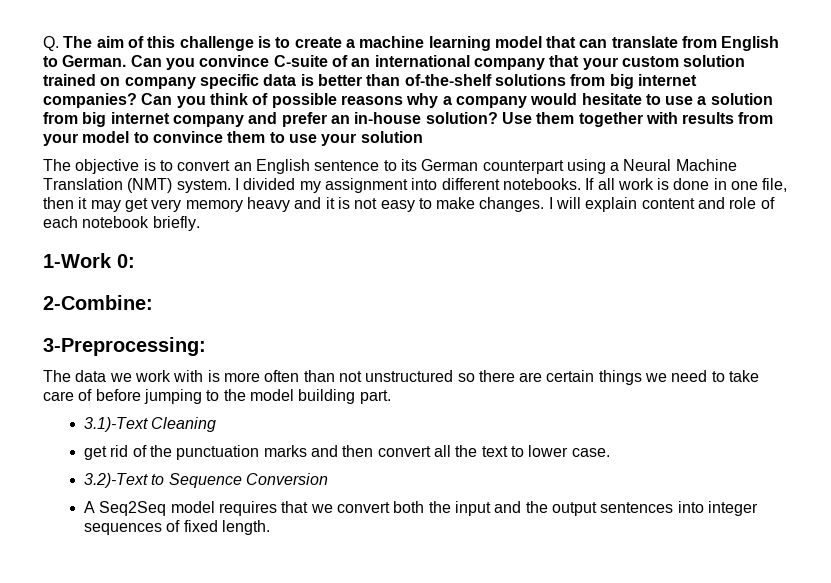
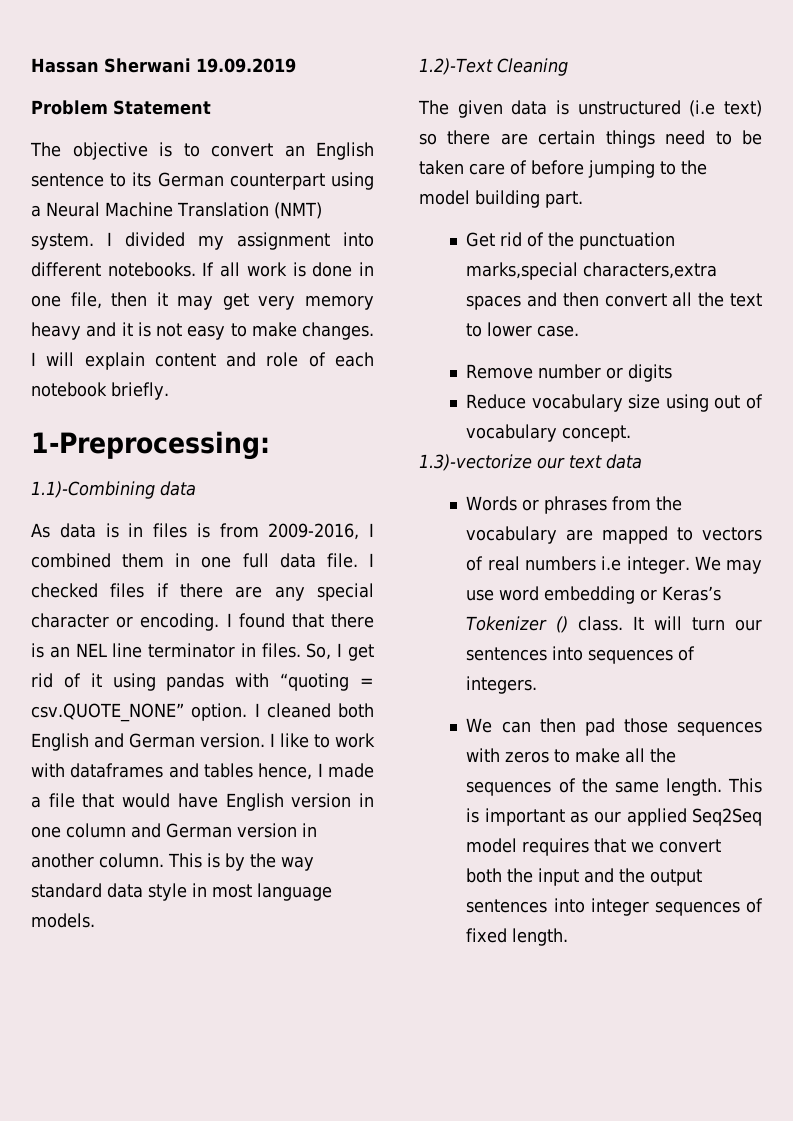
- Q. The aim of this challenge is to create a machine learning model that can translate from English to German. Can you convince C-suite of an international company that your custom solution trained on company specific data is better than of-the-shelf solutions from big internet companies? Can you think of possible reasons why a company would hesitate to use a solution from big internet company and prefer an in-house solution? Use them together with results from your model to convince them to use your solution
+ Hassan Sherwani 19.09.2019
+ Problem Statement
- 1-Work 0:
- 2-Combine:
- 3-Preprocessing:
- The data we work with is more often than not unstructured so there are certain things we need to take care of before jumping to the model building part.
+ 1-Preprocessing:
+ 1.1)-Combining data
+ As data is in files is from 2009-2016, I combined them in one full data file. I checked files if there are any special character or encoding. I found that there is an NEL line terminator in files. So, I get rid of it using pandas with “quoting = csv.QUOTE_NONE” option. I cleaned both English and German version. I like to work with dataframes and tables hence, I made a file that would have English version in one column and German version in another column. This is by the way standard data style in most language models.
+ 1.2)-Text Cleaning
+ The given data is unstructured (i.e text) so there are certain things need to be taken care of before jumping to the model building part.
- 3.1)-Text Cleaning
- get rid of the punctuation marks and then convert all the text to lower case.
+ Get rid of the punctuation marks,special characters,extra spaces and then convert all the text to lower case.
- 3.2)-Text to Sequence Conversion
- A Seq2Seq model requires that we convert both the input and the output sentences into integer sequences of fixed length.
+ Remove number or digits
+ Reduce vocabulary size using out of vocabulary concept.
+ 1.3)-vectorize our text data
+ Words or phrases from the vocabulary are mapped to vectors of real numbers i.e integer. We may use word embedding or Keras’s Tokenizer () class. It will turn our sentences into sequences of integers.
+ We can then pad those sequences with zeros to make all the sequences of the same length. This is important as our applied Seq2Seq model requires that we convert both the input and the output sentences into integer sequences of fixed length.

